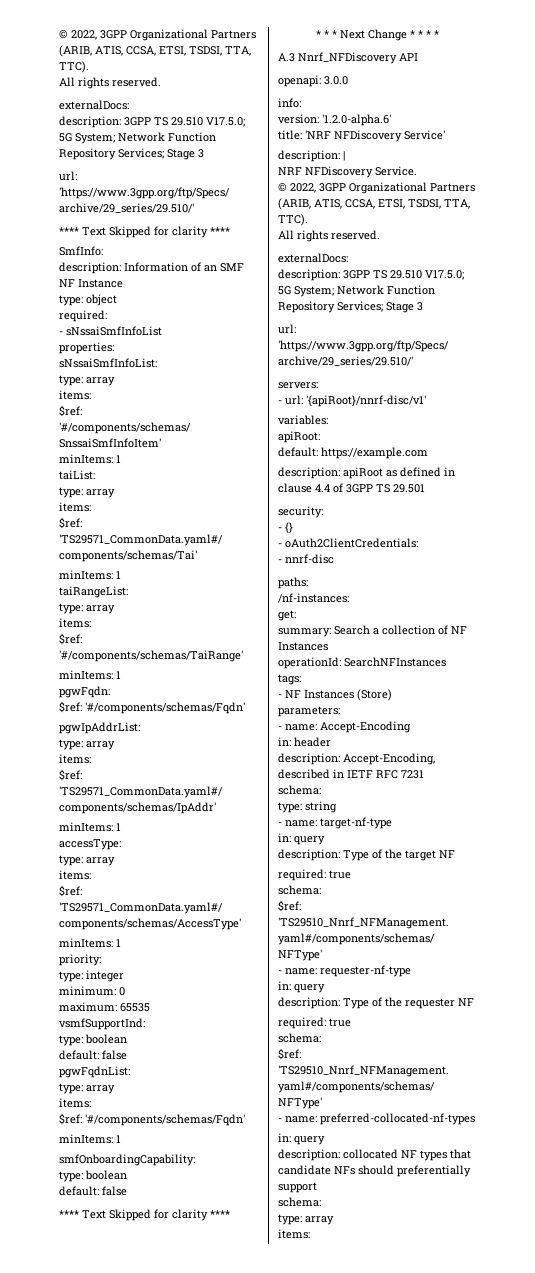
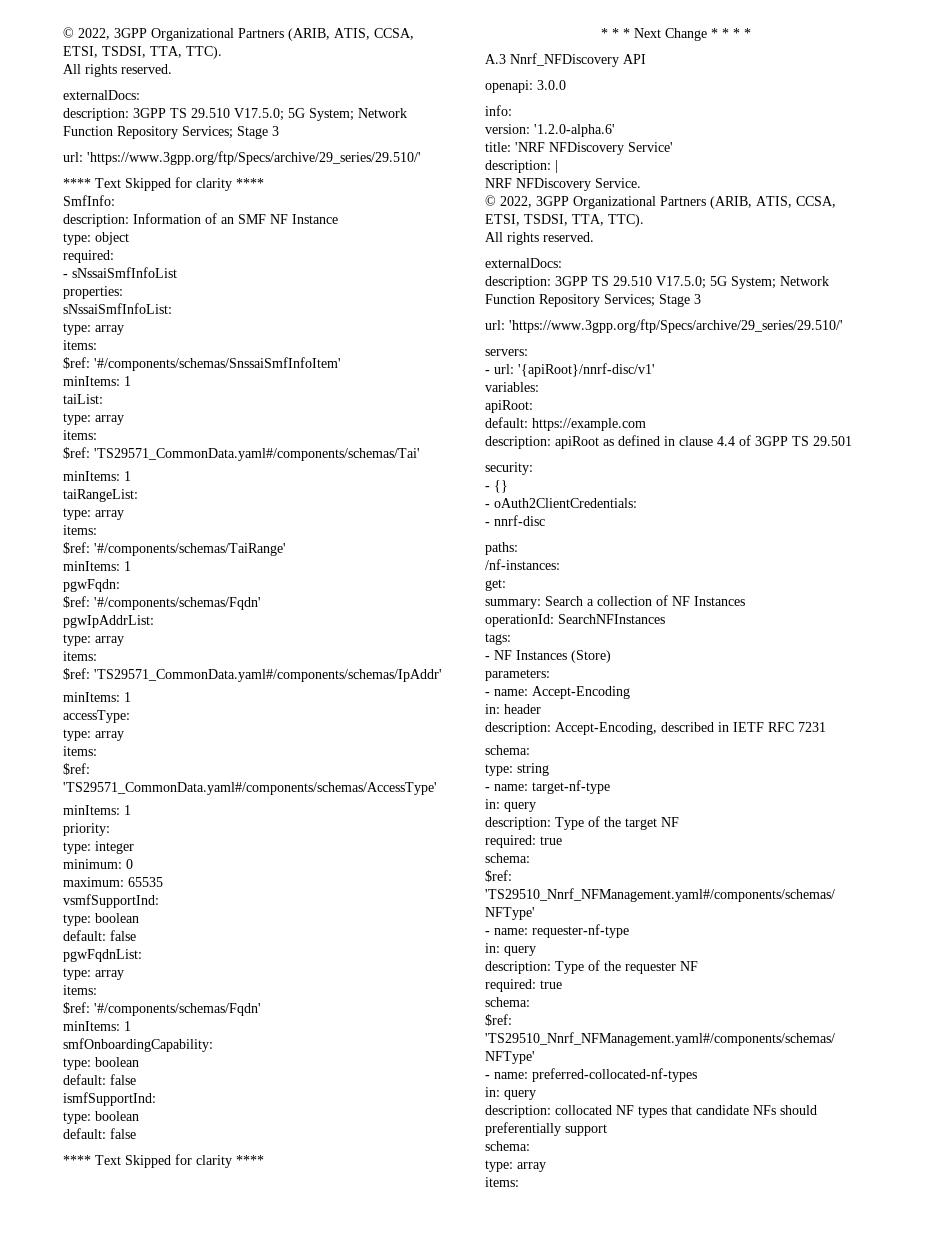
+ ismfSupportInd:
+ type: boolean
+ default: false

